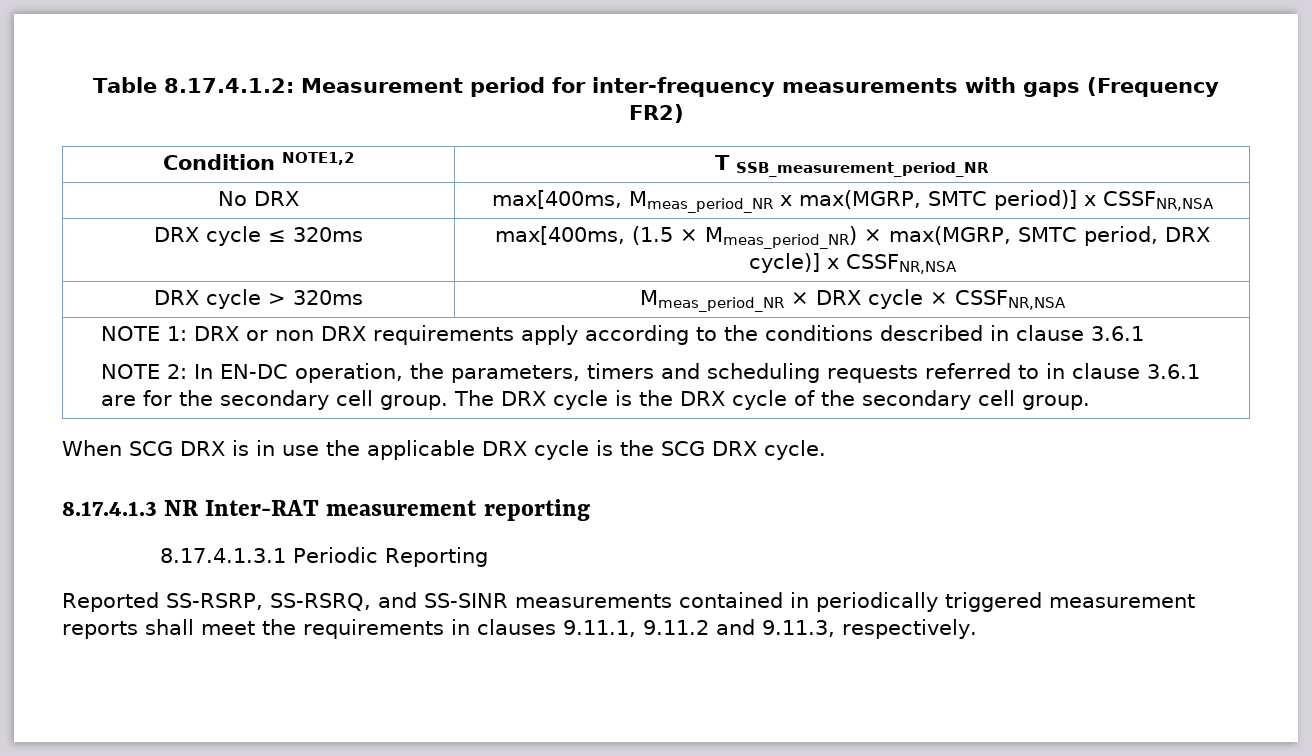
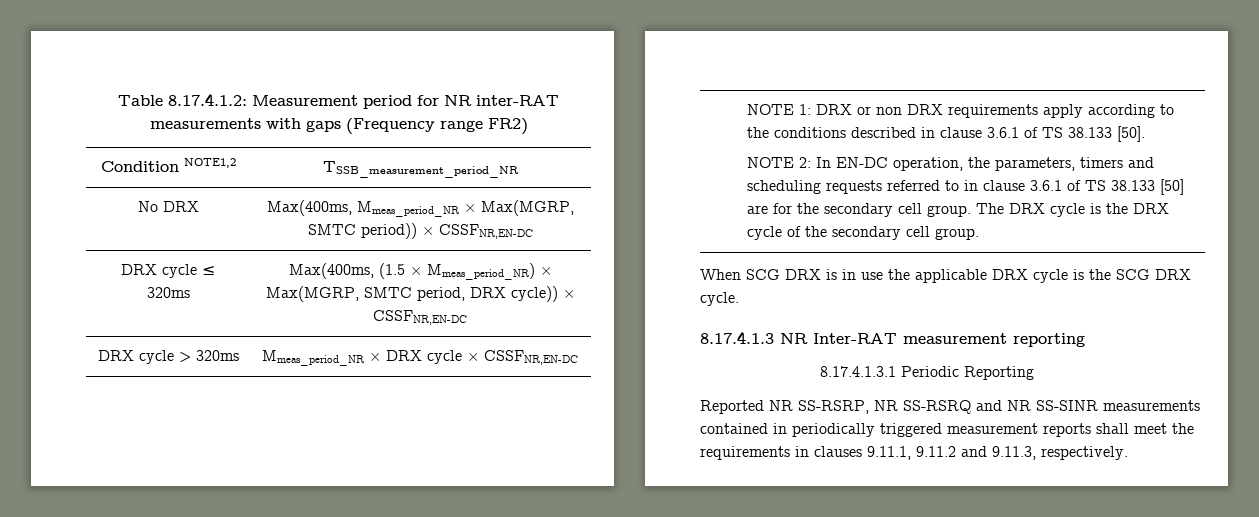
- Table 8.17.4.1.2: Measurement period for inter-frequency measurements with gaps (Frequency FR2)
+ Table 8.17.4.1.2: Measurement period for NR inter-RAT measurements with gaps (Frequency range FR2)
- Condition NOTE1,2 | T SSB_measurement_period_NR
+ Condition NOTE1,2 | TSSB_measurement_period_NR
- No DRX | max[400ms, Mmeas_period_NR x max(MGRP, SMTC period)] x CSSFNR,NSA
+ No DRX | Max(400ms, Mmeas_period_NR × Max(MGRP, SMTC period)) × CSSFNR,EN-DC
- DRX cycle ≤ 320ms | max[400ms, (1.5 × Mmeas_period_NR) × max(MGRP, SMTC period, DRX cycle)] x CSSFNR,NSA
+ DRX cycle ≤ 320ms | Max(400ms, (1.5 × Mmeas_period_NR) × Max(MGRP, SMTC period, DRX cycle)) × CSSFNR,EN-DC
- DRX cycle > 320ms | Mmeas_period_NR × DRX cycle × CSSFNR,NSA
+ DRX cycle > 320ms | Mmeas_period_NR × DRX cycle × CSSFNR,EN-DC
- NOTE 1: DRX or non DRX requirements apply according to the conditions described in clause 3.6.1
+ NOTE 1: DRX or non DRX requirements apply according to the conditions described in clause 3.6.1 of TS 38.133 [50].
- NOTE 2: In EN-DC operation, the parameters, timers and scheduling requests referred to in clause 3.6.1 are for the secondary cell group.
+ NOTE 2: In EN-DC operation, the parameters, timers and scheduling requests referred to in clause 3.6.1 of TS 38.133 [50] are for the secondary cell group.
- Reported SS-RSRP, SS-RSRQ, and SS-SINR measurements contained in periodically triggered measurement reports shall meet the requirements in clauses 9.11.1, 9.11.2 and 9.11.3, respectively.
+ Reported NR SS-RSRP, NR SS-RSRQ and NR SS-SINR measurements contained in periodically triggered measurement reports shall meet the requirements in clauses 9.11.1, 9.11.2 and 9.11.3, respectively.

